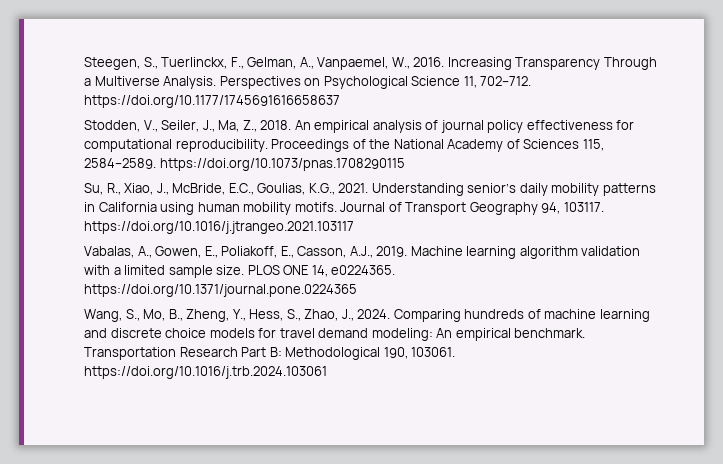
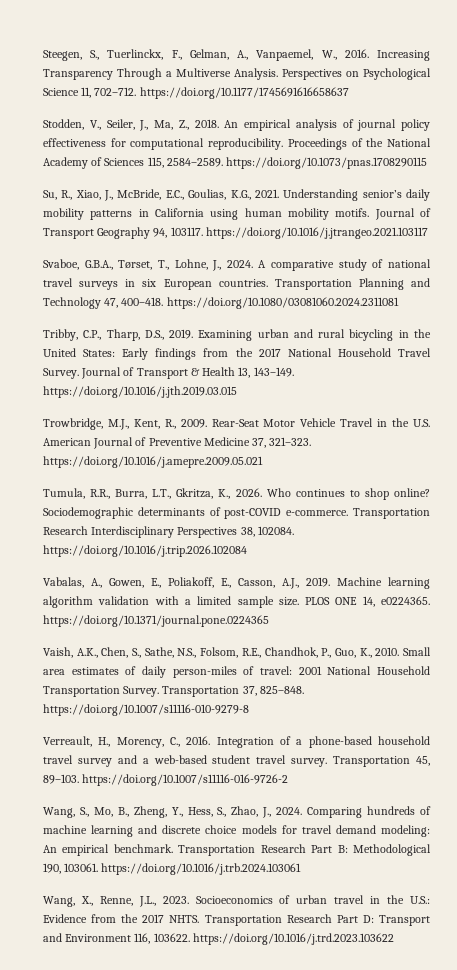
+ Svaboe, G.B.A., Tørset, T., Lohne, J., 2024. A comparative study of national travel surveys in six European countries. Transportation Planning and Technology 47, 400–418. https://doi.org/10.1080/03081060.2024.2311081
+ Tribby, C.P., Tharp, D.S., 2019. Examining urban and rural bicycling in the United States: Early findings from the 2017 National Household Travel Survey. Journal of Transport & Health 13, 143–149. https://doi.org/10.1016/j.jth.2019.03.015
+ Trowbridge, M.J., Kent, R., 2009. Rear-Seat Motor Vehicle Travel in the U.S. American Journal of Preventive Medicine 37, 321–323. https://doi.org/10.1016/j.amepre.2009.05.021
+ Tumula, R.R., Burra, L.T., Gkritza, K., 2026. Who continues to shop online? Sociodemographic determinants of post-COVID e-commerce. Transportation Research Interdisciplinary Perspectives 38, 102084. https://doi.org/10.1016/j.trip.2026.102084
+ Vaish, A.K., Chen, S., Sathe, N.S., Folsom, R.E., Chandhok, P., Guo, K., 2010. Small area estimates of daily person-miles of travel: 2001 National Household Transportation Survey. Transportation 37, 825–848. https://doi.org/10.1007/s11116-010-9279-8
+ Verreault, H., Morency, C., 2016. Integration of a phone-based household travel survey and a web-based student travel survey. Transportation 45, 89–103. https://doi.org/10.1007/s11116-016-9726-2
+ Wang, X., Renne, J.L., 2023. Socioeconomics of urban travel in the U.S.: Evidence from the 2017 NHTS. Transportation Research Part D: Transport and Environment 116, 103622. https://doi.org/10.1016/j.trd.2023.103622

